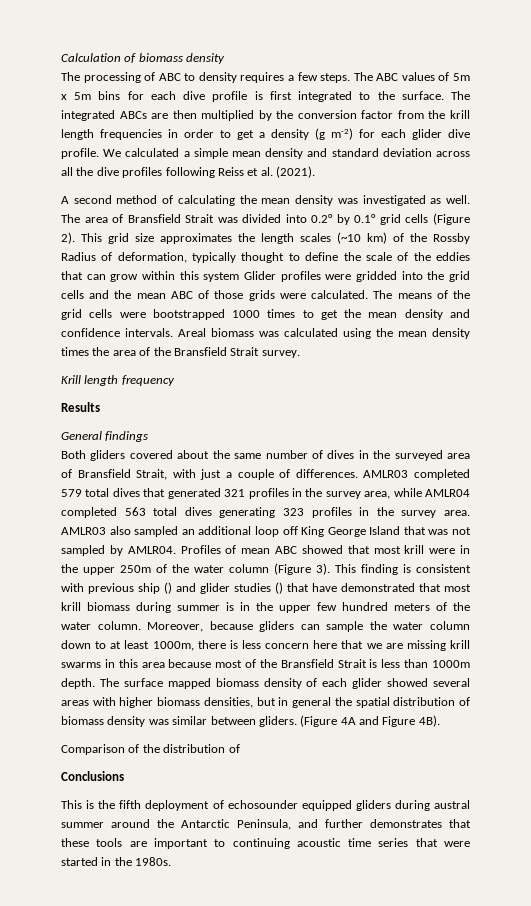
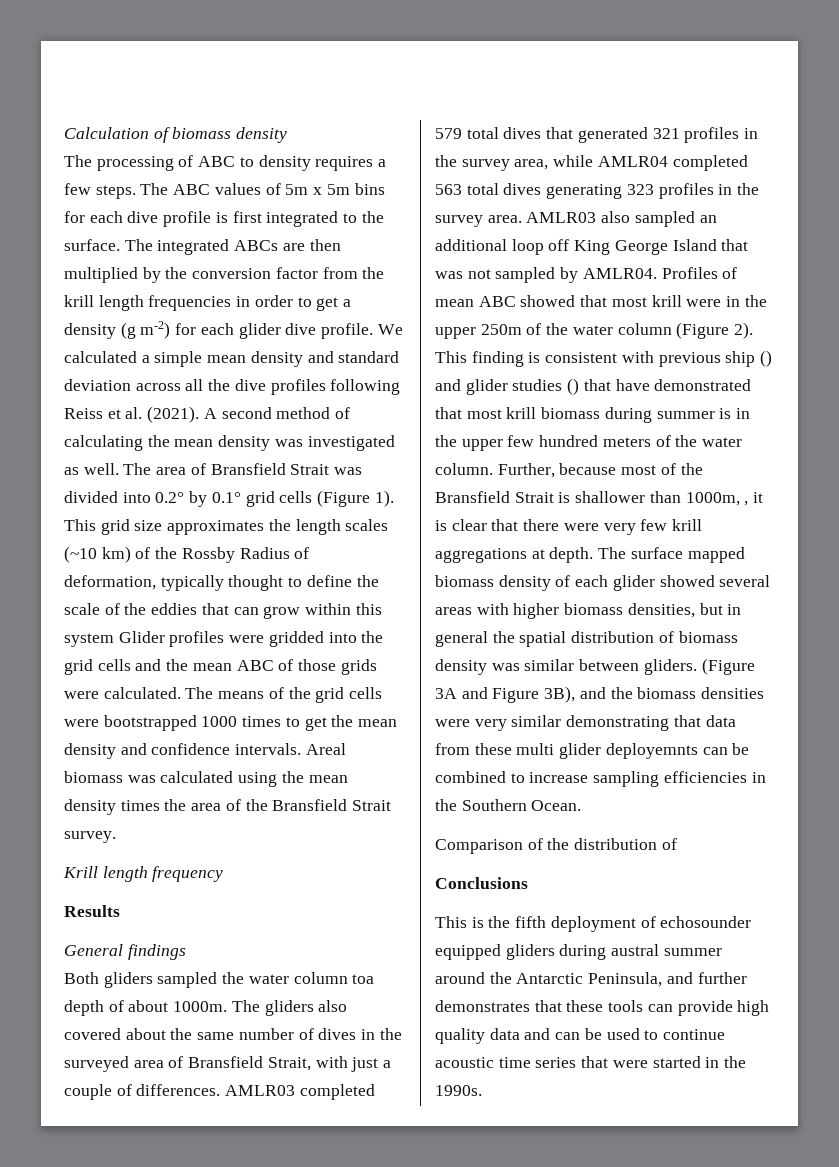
- We calculated a simple mean density and standard deviation across all the dive profiles following Reiss et al. (2021).
- A second method of calculating the mean density was investigated as well.
+ We calculated a simple mean density and standard deviation across all the dive profiles following Reiss et al. (2021). A second method of calculating the mean density was investigated as well.
- The area of Bransfield Strait was divided into 0.2° by 0.1° grid cells (Figure 2).
+ The area of Bransfield Strait was divided into 0.2° by 0.1° grid cells (Figure 1).
- Both gliders covered about the same number of dives in the surveyed area of Bransfield Strait, with just a couple of differences.
+ Both gliders sampled the water column toa depth of about 1000m. The gliders also covered about the same number of dives in the surveyed area of Bransfield Strait, with just a couple of differences.
- Profiles of mean ABC showed that most krill were in the upper 250m of the water column (Figure 3).
+ Profiles of mean ABC showed that most krill were in the upper 250m of the water column (Figure 2).
- Moreover, because gliders can sample the water column down to at least 1000m, there is less concern here that we are missing krill swarms in this area because most of the Bransfield Strait is less than 1000m depth.
+ Further, because most of the Bransfield Strait is shallower than 1000m, , it is clear that there were very few krill aggregations at depth.
- (Figure 4A and Figure 4B).
+ (Figure 3A and Figure 3B), and the biomass densities were very similar demonstrating that data from these multi glider deployemnts can be combined to increase sampling efficiencies in the Southern Ocean.
- This is the fifth deployment of echosounder equipped gliders during austral summer around the Antarctic Peninsula, and further demonstrates that these tools are important to continuing acoustic time series that were started in the 1980s.
+ This is the fifth deployment of echosounder equipped gliders during austral summer around the Antarctic Peninsula, and further demonstrates that these tools can provide high quality data and can be used to continue acoustic time series that were started in the 1990s.

